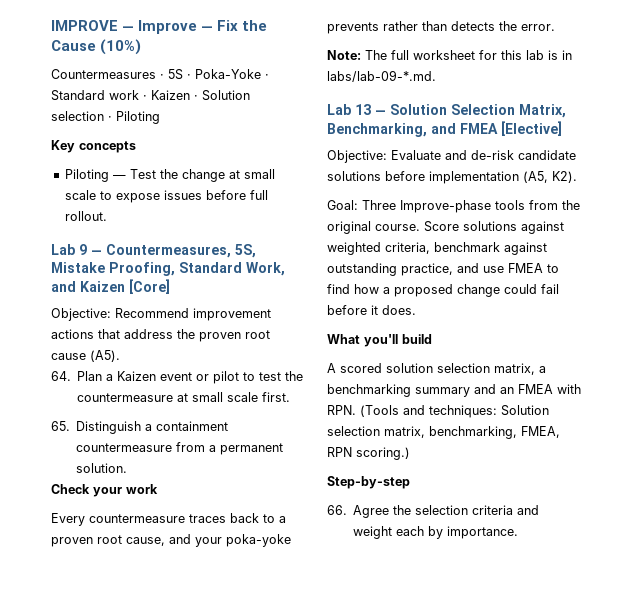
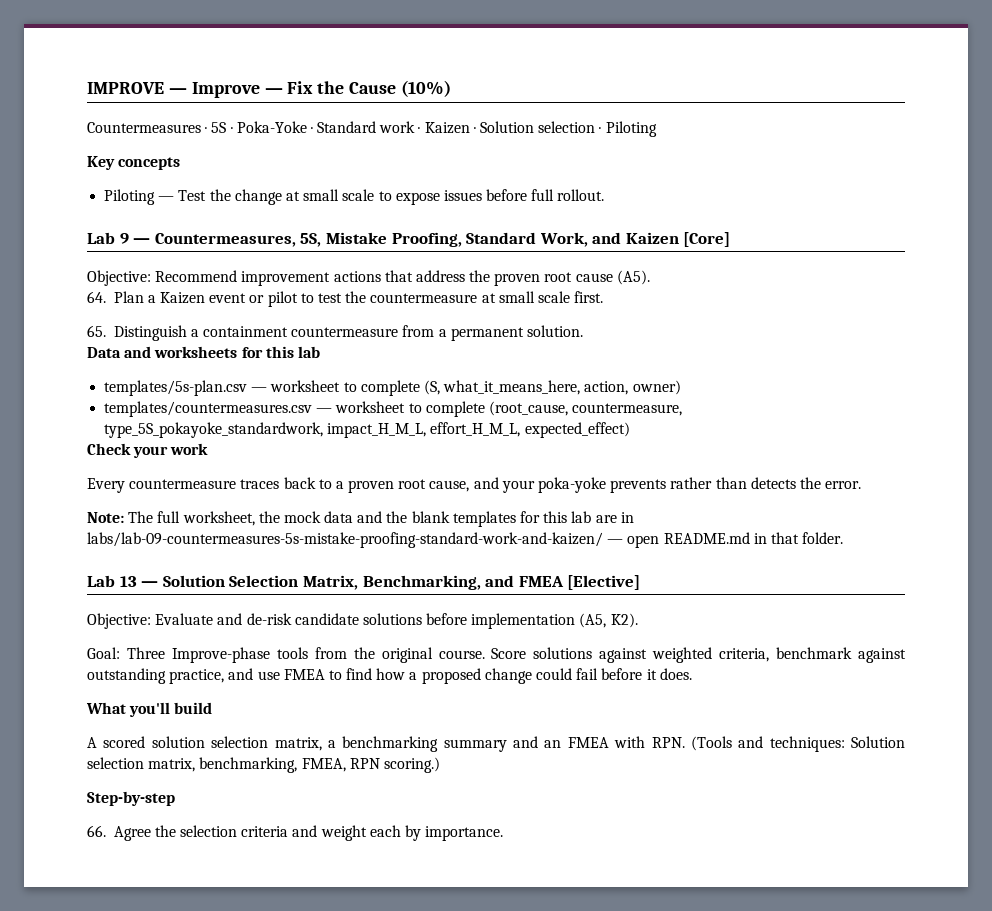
+ Data and worksheets for this lab
+ templates/5s-plan.csv — worksheet to complete (S, what_it_means_here, action, owner)
+ templates/countermeasures.csv — worksheet to complete (root_cause, countermeasure, type_5S_pokayoke_standardwork, impact_H_M_L, effort_H_M_L, expected_effect)
- Note: The full worksheet for this lab is in labs/lab-09-*.md.
+ Note: The full worksheet, the mock data and the blank templates for this lab are in labs/lab-09-countermeasures-5s-mistake-proofing-standard-work-and-kaizen/ — open README.md in that folder.

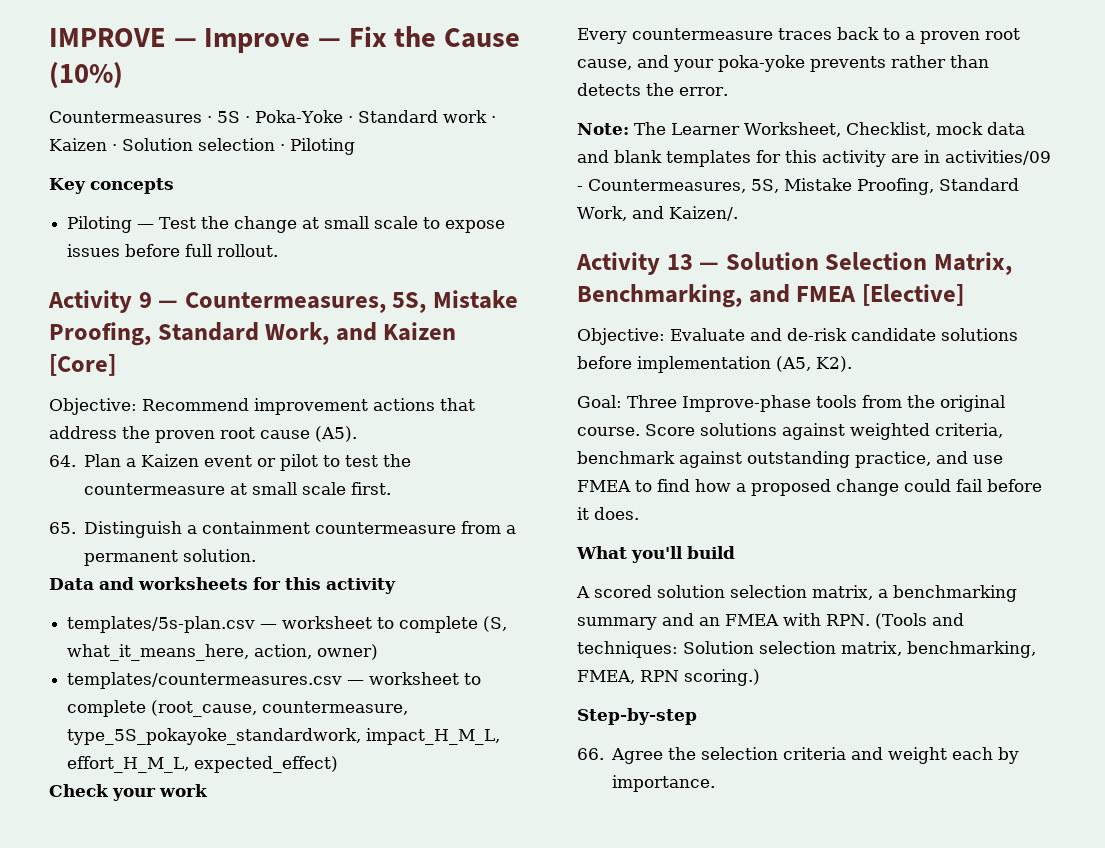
- Lab 9 — Countermeasures, 5S, Mistake Proofing, Standard Work, and Kaizen [Core]
+ Activity 9 — Countermeasures, 5S, Mistake Proofing, Standard Work, and Kaizen [Core]
- Data and worksheets for this lab
+ Data and worksheets for this activity
- Note: The full worksheet, the mock data and the blank templates for this lab are in labs/lab-09-countermeasures-5s-mistake-proofing-standard-work-and-kaizen/ — open README.md in that folder.
- Lab 13 — Solution Selection Matrix, Benchmarking, and FMEA [Elective]
+ Note: The Learner Worksheet, Checklist, mock data and blank templates for this activity are in activities/09 - Countermeasures, 5S, Mistake Proofing, Standard Work, and Kaizen/.
+ Activity 13 — Solution Selection Matrix, Benchmarking, and FMEA [Elective]

